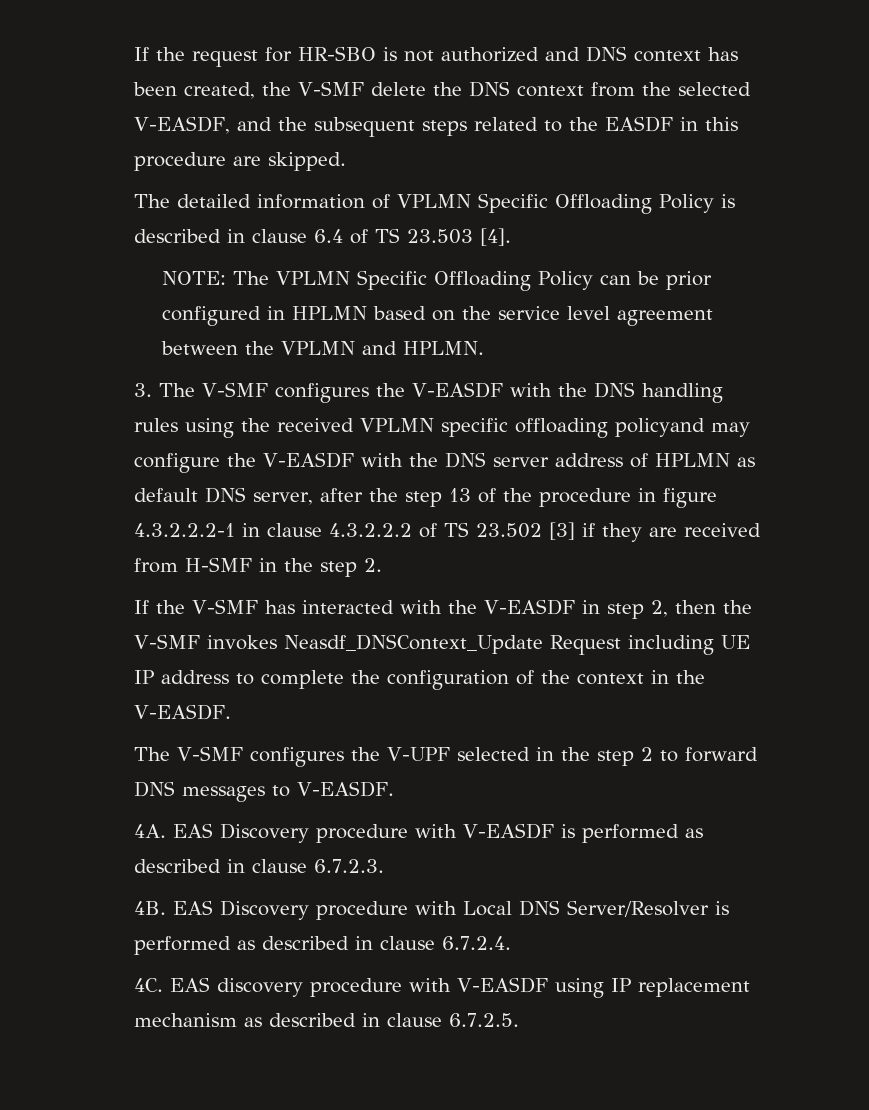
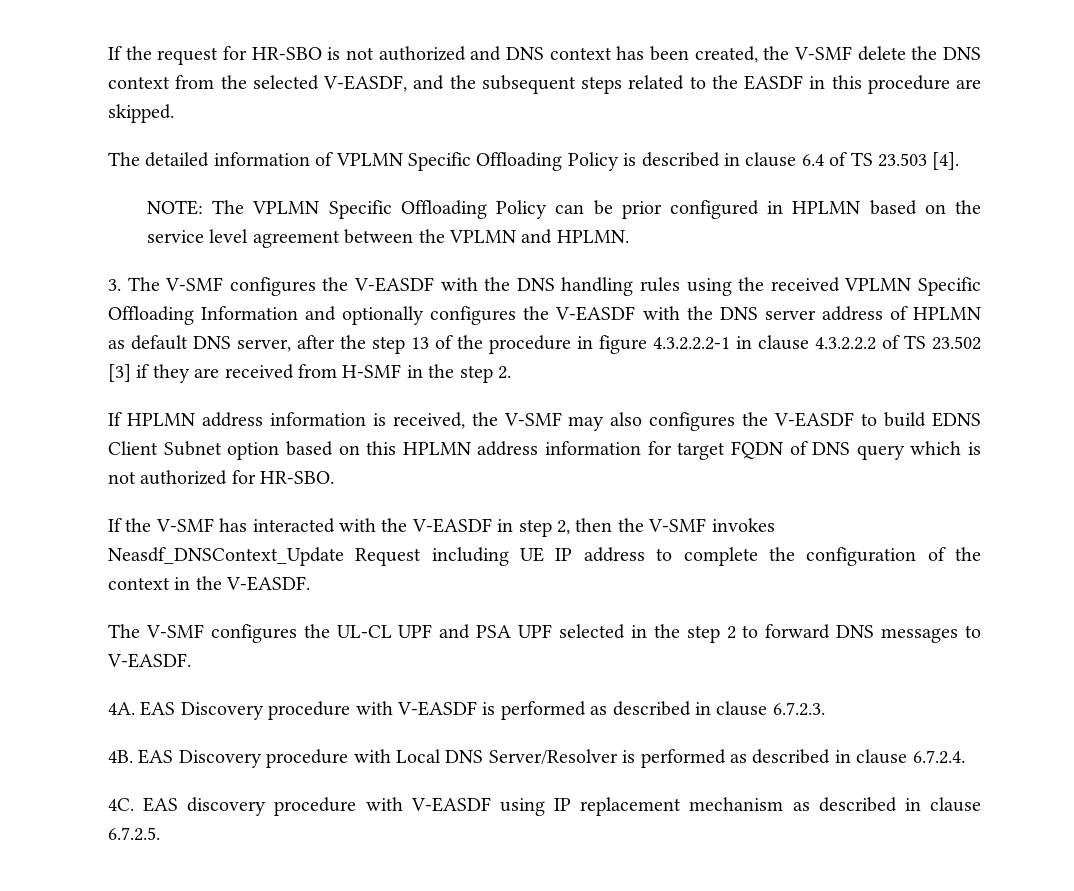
- 3. The V-SMF configures the V-EASDF with the DNS handling rules using the received VPLMN specific offloading policyand may configure the V-EASDF with the DNS server address of HPLMN as default DNS server, after the step 13 of the procedure in figure 4.3.2.2.2-1 in clause 4.3.2.2.2 of TS 23.502 [3] if they are received from H-SMF in the step 2.
+ 3. The V-SMF configures the V-EASDF with the DNS handling rules using the received VPLMN Specific Offloading Information and optionally configures the V-EASDF with the DNS server address of HPLMN as default DNS server, after the step 13 of the procedure in figure 4.3.2.2.2-1 in clause 4.3.2.2.2 of TS 23.502 [3] if they are received from H-SMF in the step 2.
+ If HPLMN address information is received, the V-SMF may also configures the V-EASDF to build EDNS Client Subnet option based on this HPLMN address information for target FQDN of DNS query which is not authorized for HR-SBO.
- The V-SMF configures the V-UPF selected in the step 2 to forward DNS messages to V-EASDF.
+ The V-SMF configures the UL-CL UPF and PSA UPF selected in the step 2 to forward DNS messages to V-EASDF.

